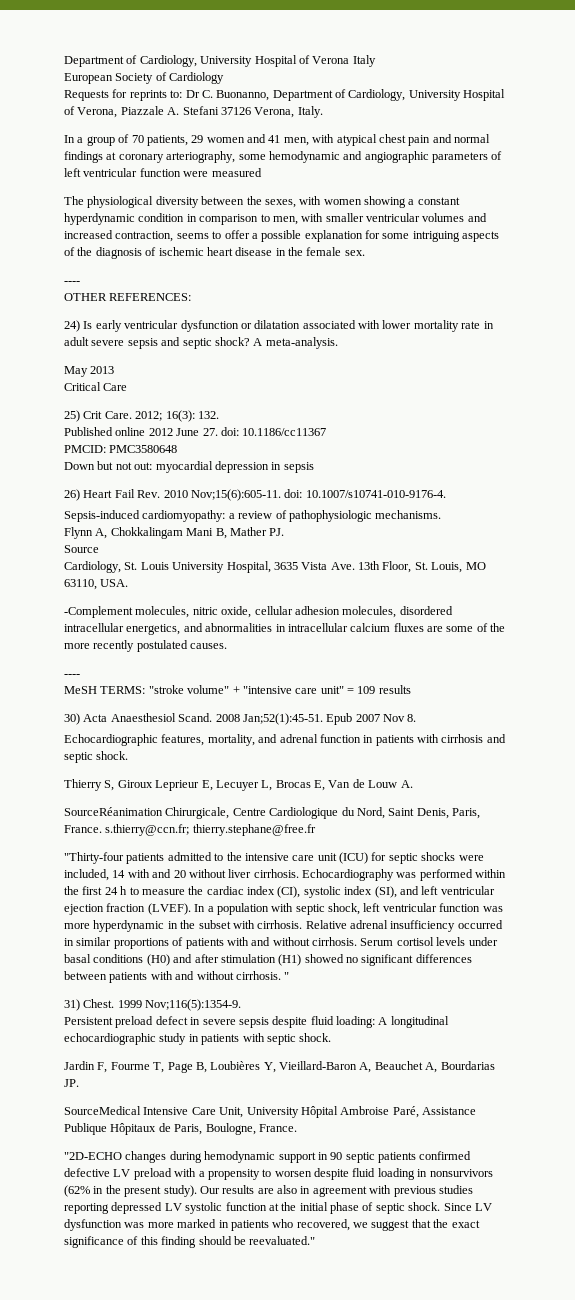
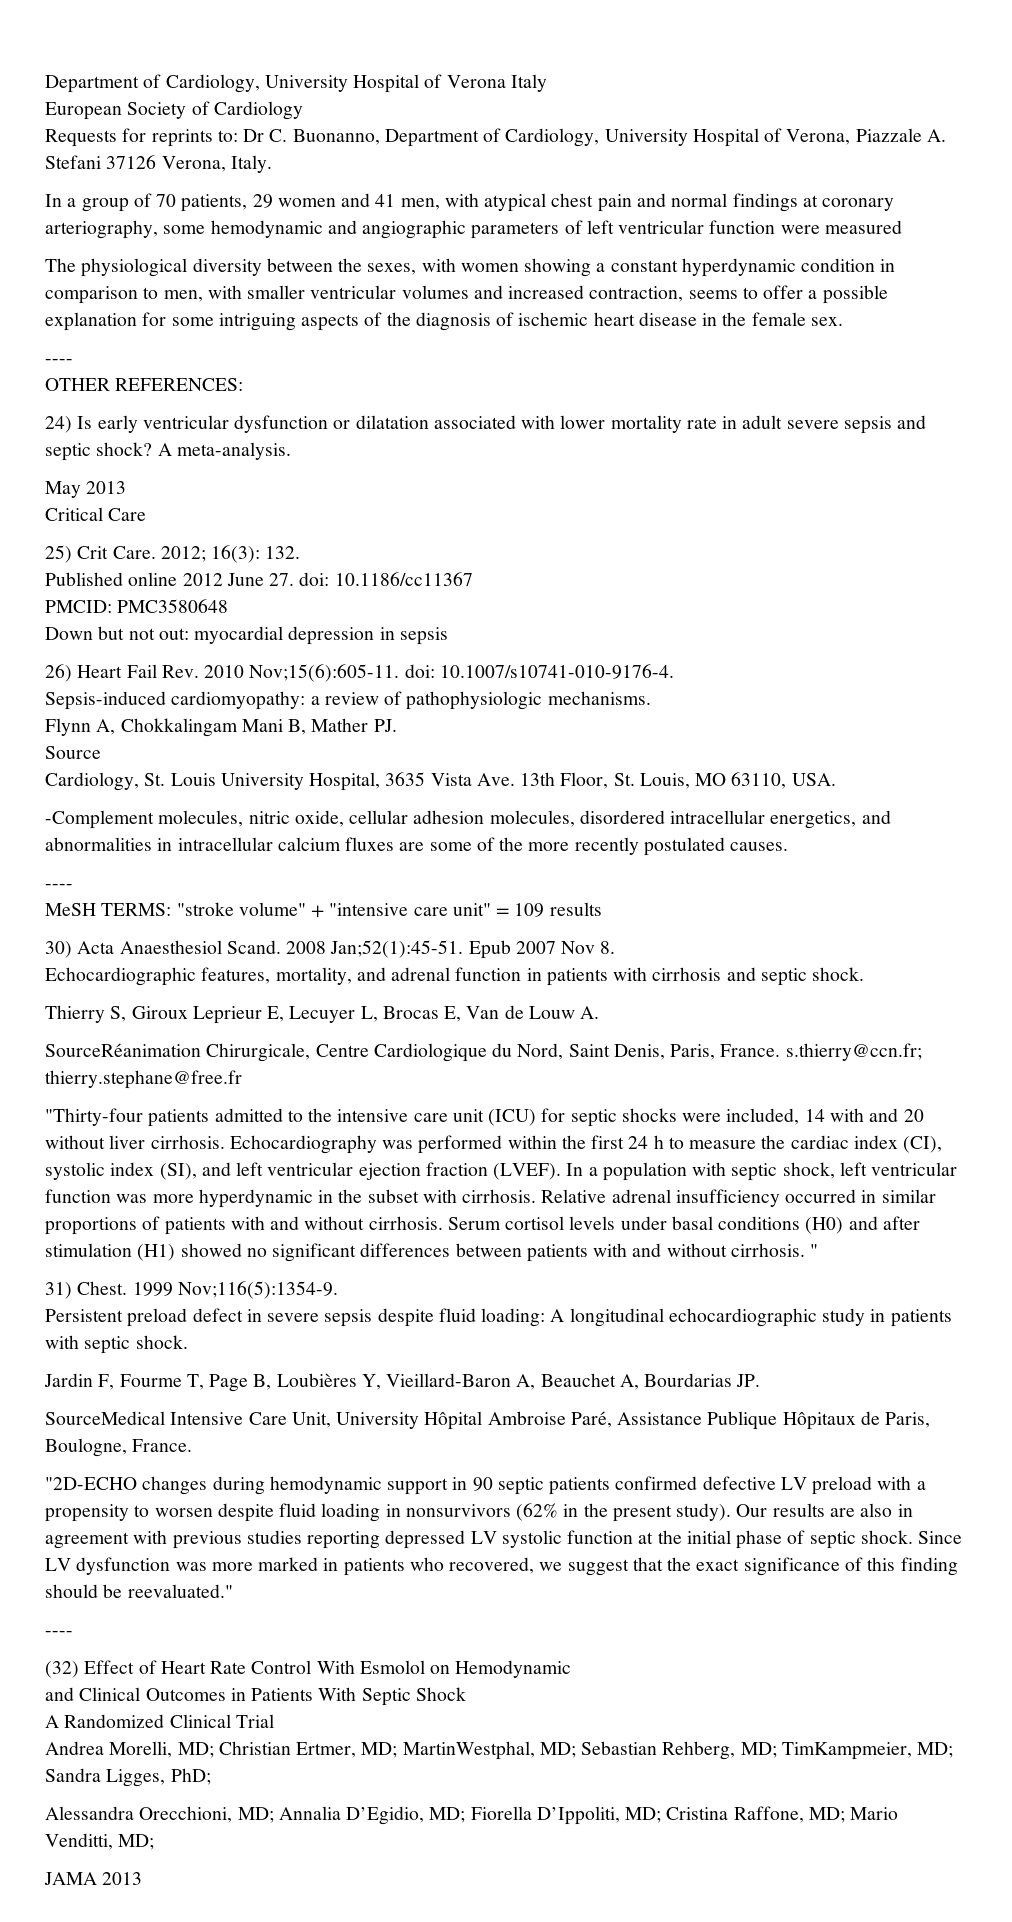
  Since LV dysfunction was more marked in patients who recovered, we suggest that the exact significance of this finding should be reevaluated."
+ ----
+ (32) Effect of Heart Rate Control With Esmolol on Hemodynamic
+ and Clinical Outcomes in Patients With Septic Shock
+ A Randomized Clinical Trial
+ Andrea Morelli, MD; Christian Ertmer, MD; MartinWestphal, MD; Sebastian Rehberg, MD; TimKampmeier, MD; Sandra Ligges, PhD;
+ Alessandra Orecchioni, MD; Annalia D’Egidio, MD; Fiorella D’Ippoliti, MD; Cristina Raffone, MD; Mario Venditti, MD;
+ JAMA 2013

